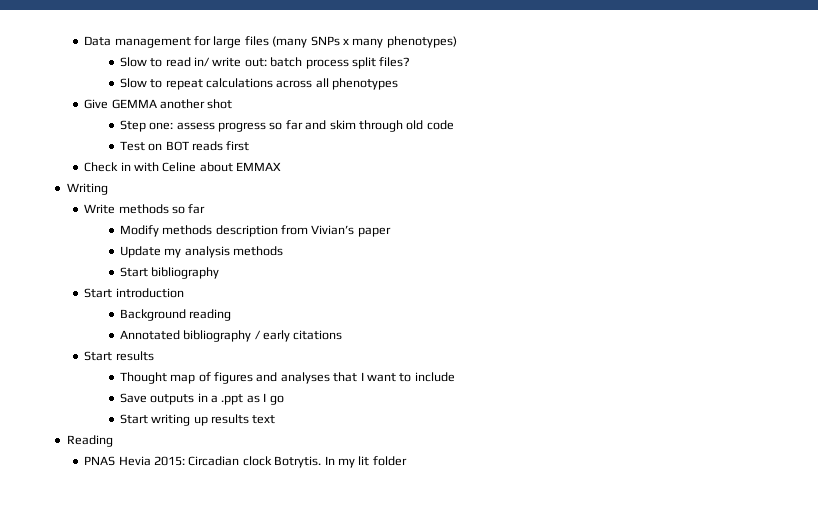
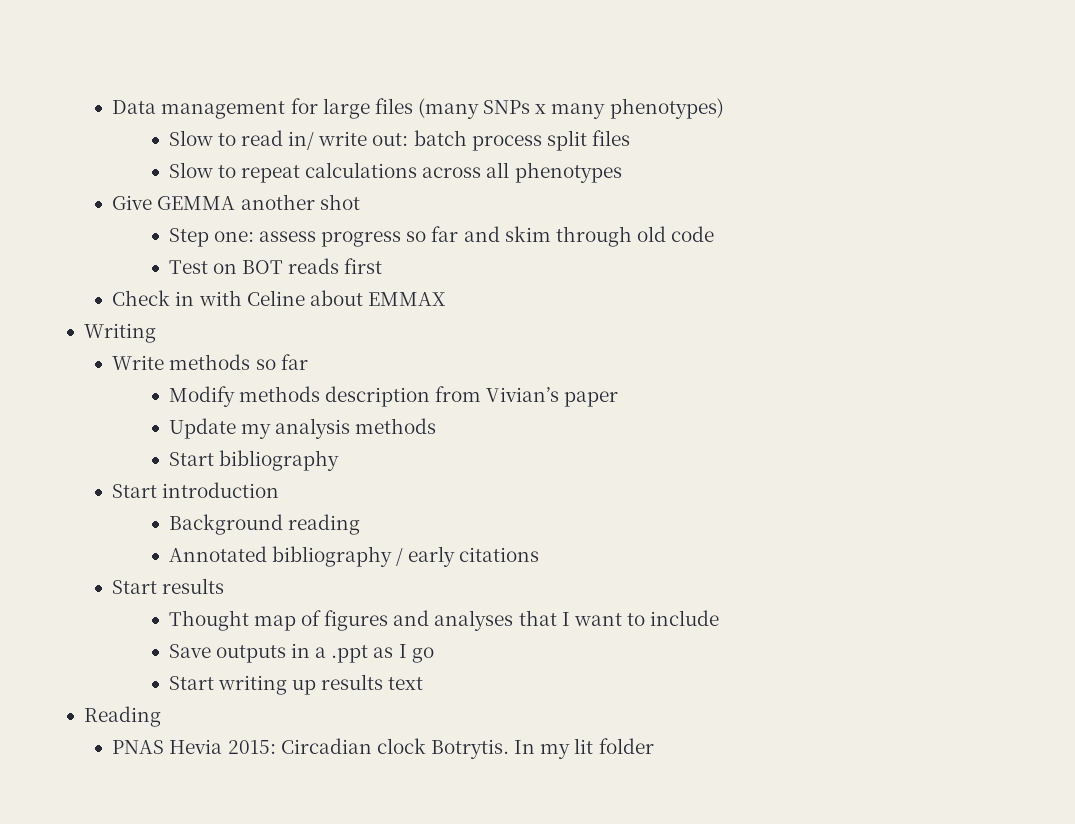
- Slow to read in/ write out: batch process split files?
+ Slow to read in/ write out: batch process split files

